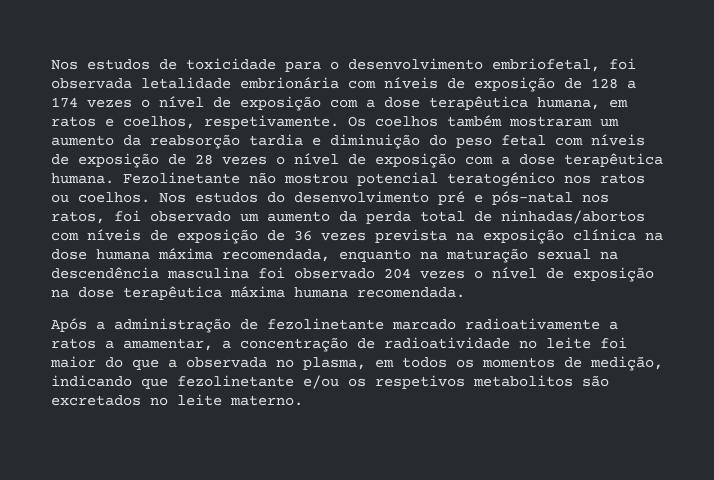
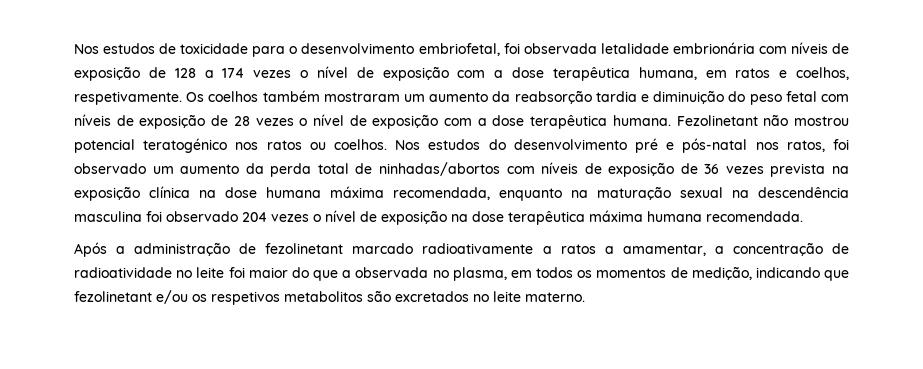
- Fezolinetante não mostrou potencial teratogénico nos ratos ou coelhos.
+ Fezolinetant não mostrou potencial teratogénico nos ratos ou coelhos.
- Após a administração de fezolinetante marcado radioativamente a ratos a amamentar, a concentração de radioatividade no leite foi maior do que a observada no plasma, em todos os momentos de medição, indicando que fezolinetante e/ou os respetivos metabolitos são excretados no leite materno.
+ Após a administração de fezolinetant marcado radioativamente a ratos a amamentar, a concentração de radioatividade no leite foi maior do que a observada no plasma, em todos os momentos de medição, indicando que fezolinetant e/ou os respetivos metabolitos são excretados no leite materno.

